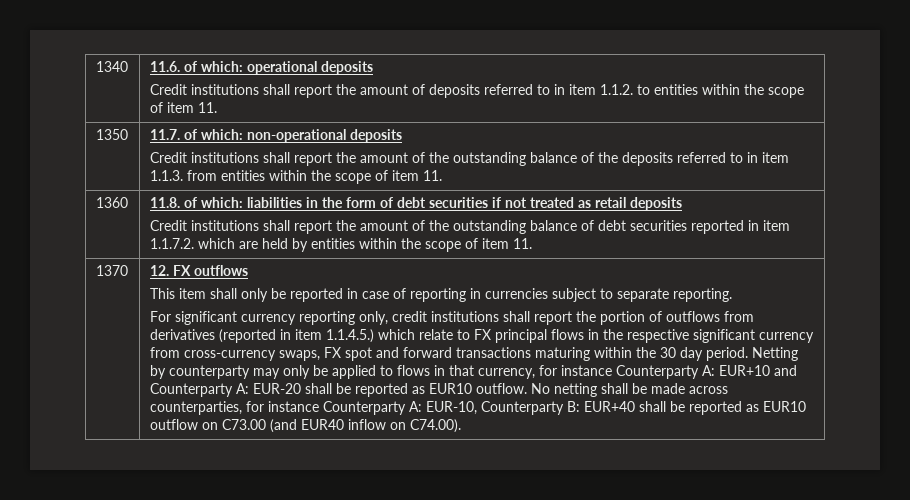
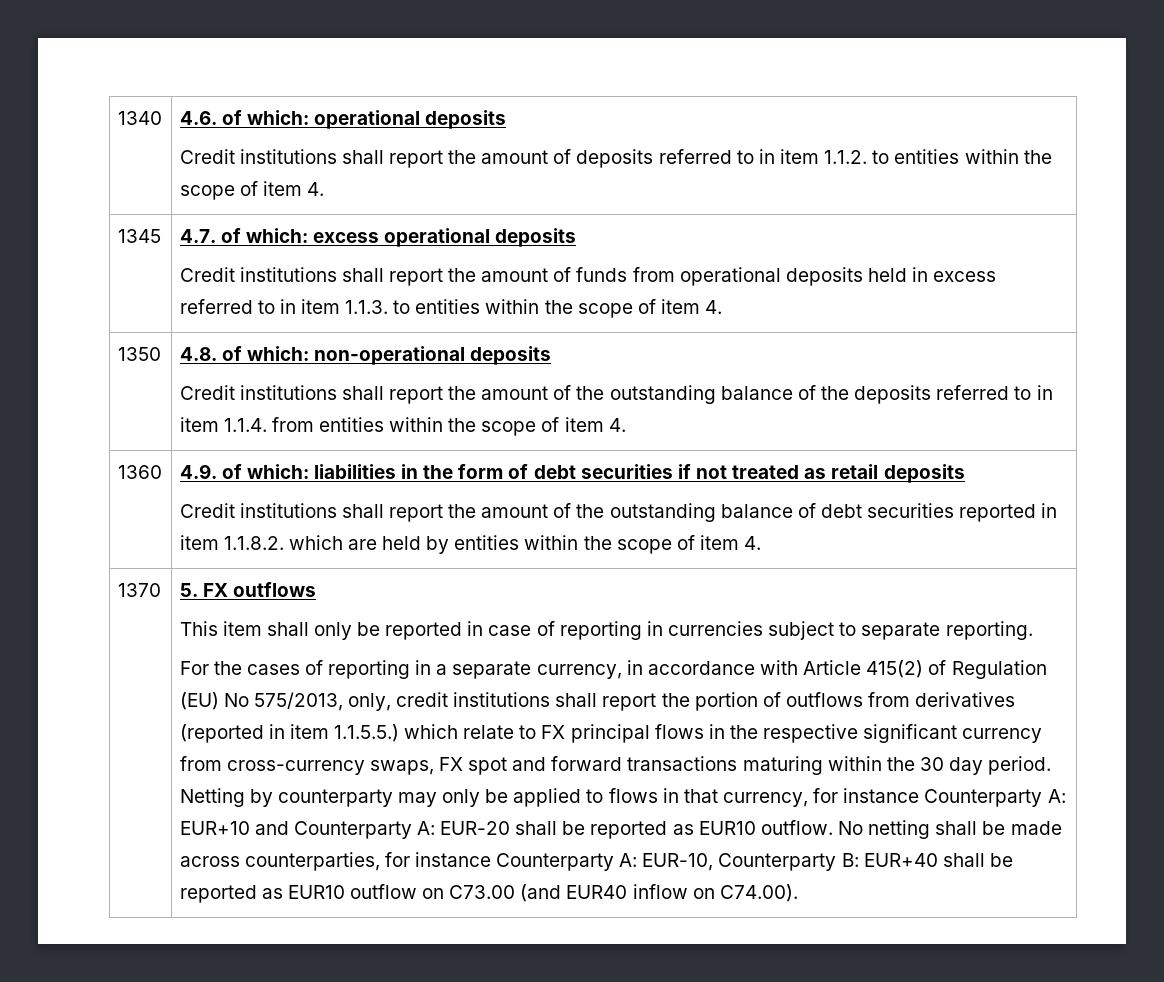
- 1340 | 11.6. of which: operational deposits
- Credit institutions shall report the amount of deposits referred to in item 1.1.2. to entities within the scope of item 11.
+ 1340 | 4.6. of which: operational deposits
+ Credit institutions shall report the amount of deposits referred to in item 1.1.2. to entities within the scope of item 4.
+ 1345 | 4.7. of which: excess operational deposits
+ Credit institutions shall report the amount of funds from operational deposits held in excess referred to in item 1.1.3. to entities within the scope of item 4.
- 1350 | 11.7. of which: non-operational deposits
- Credit institutions shall report the amount of the outstanding balance of the deposits referred to in item 1.1.3. from entities within the scope of item 11.
+ 1350 | 4.8. of which: non-operational deposits
+ Credit institutions shall report the amount of the outstanding balance of the deposits referred to in item 1.1.4. from entities within the scope of item 4.
- 11.8. of which: liabilities in the form of debt securities if not treated as retail deposits
+ 4.9. of which: liabilities in the form of debt securities if not treated as retail deposits
- Credit institutions shall report the amount of the outstanding balance of debt securities reported in item 1.1.7.2. which are held by entities within the scope of item 11.
+ Credit institutions shall report the amount of the outstanding balance of debt securities reported in item 1.1.8.2. which are held by entities within the scope of item 4.
- 12. FX outflows
+ 5. FX outflows
- For significant currency reporting only, credit institutions shall report the portion of outflows from derivatives (reported in item 1.1.4.5.) which relate to FX principal flows in the respective significant currency from cross-currency swaps, FX spot and forward transactions maturing within the 30 day period.
+ For the cases of reporting in a separate currency, in accordance with Article 415(2) of Regulation (EU) No 575/2013, only, credit institutions shall report the portion of outflows from derivatives (reported in item 1.1.5.5.) which relate to FX principal flows in the respective significant currency from cross-currency swaps, FX spot and forward transactions maturing within the 30 day period.

